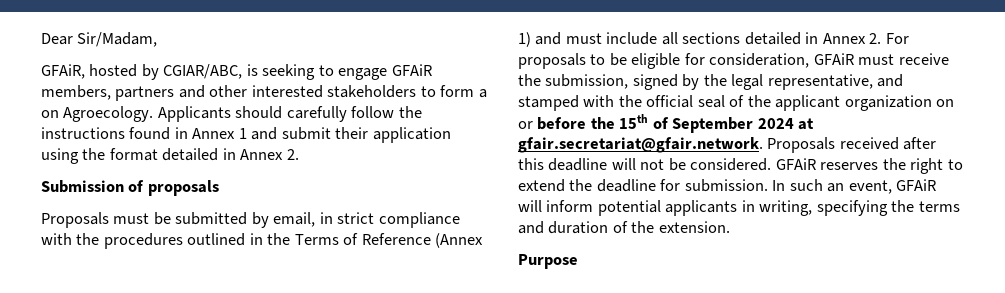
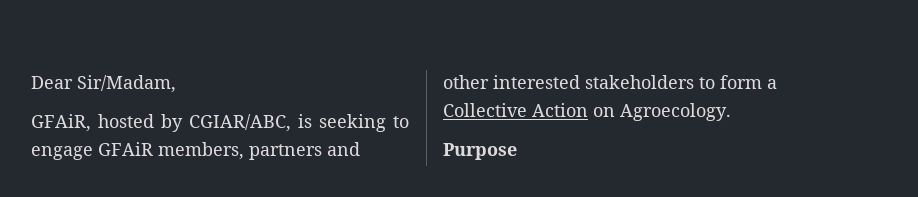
- GFAiR, hosted by CGIAR/ABC, is seeking to engage GFAiR members, partners and other interested stakeholders to form a on Agroecology. Applicants should carefully follow the instructions found in Annex 1 and submit their application using the format detailed in Annex 2.
- Submission of proposals
- Proposals must be submitted by email, in strict compliance with the procedures outlined in the Terms of Reference (Annex 1) and must include all sections detailed in Annex 2. For proposals to be eligible for consideration, GFAiR must receive the submission, signed by the legal representative, and stamped with the official seal of the applicant organization on or before the 15th of September 2024 at gfair.secretariat@gfair.network. Proposals received after this deadline will not be considered. GFAiR reserves the right to extend the deadline for submission. In such an event, GFAiR will inform potential applicants in writing, specifying the terms and duration of the extension.
+ GFAiR, hosted by CGIAR/ABC, is seeking to engage GFAiR members, partners and other interested stakeholders to form a Collective Action on Agroecology.

